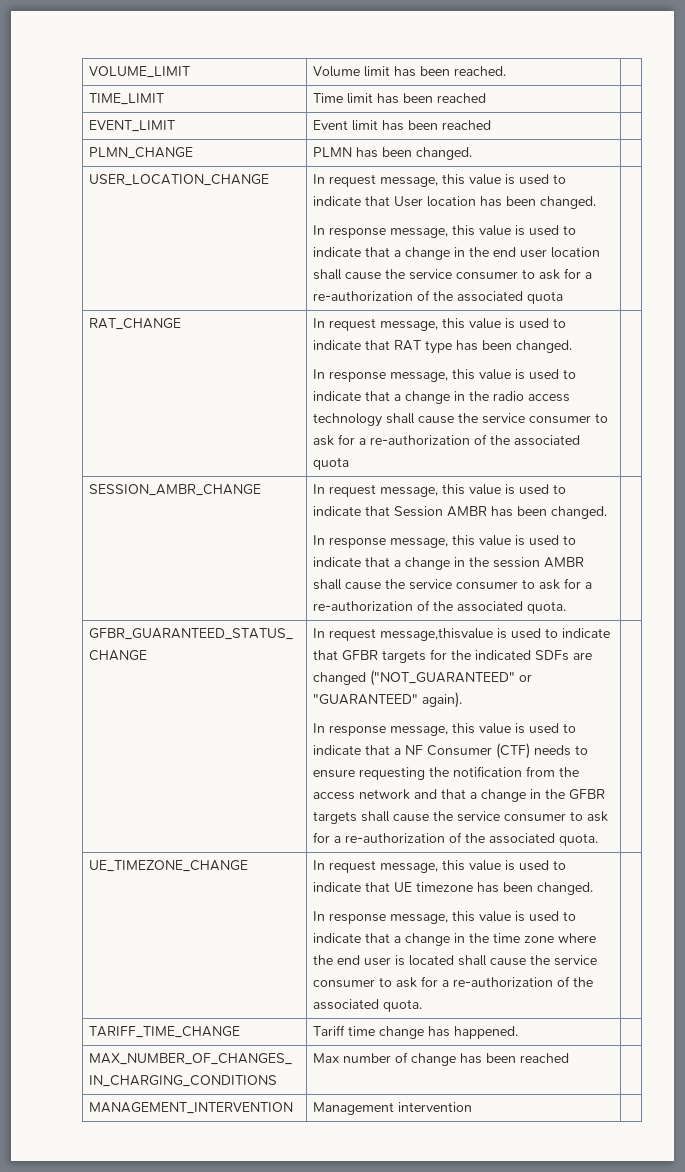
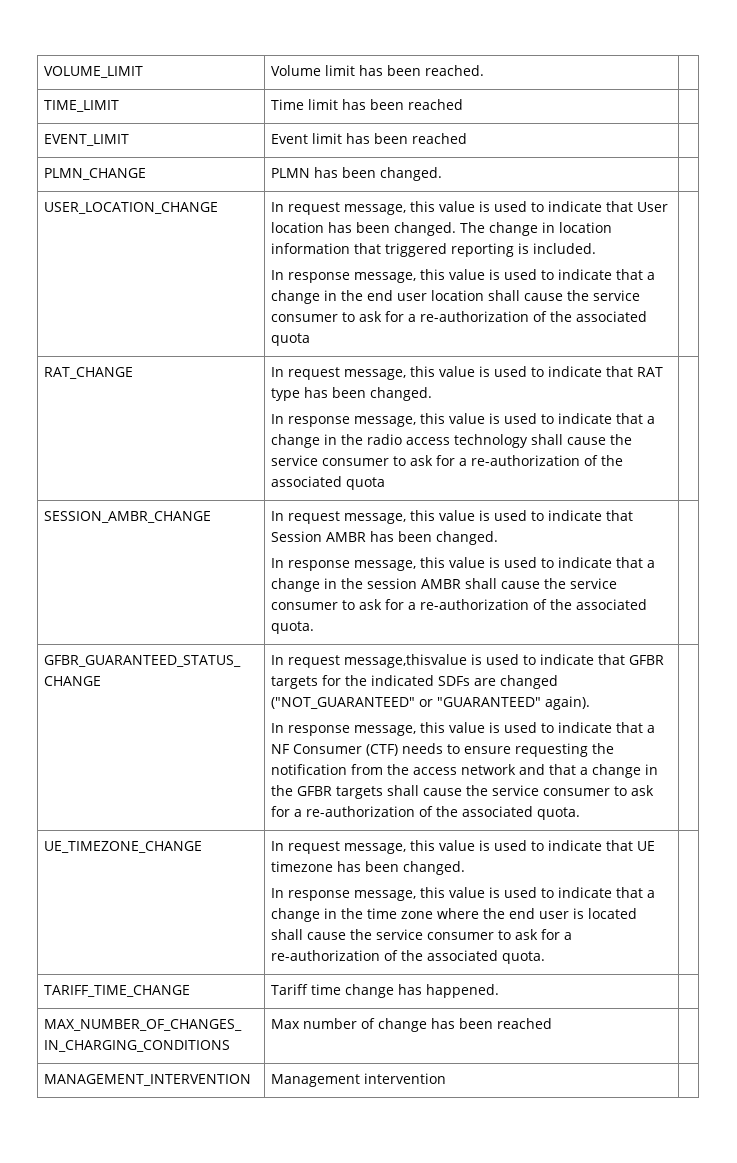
+ The change in location information that triggered reporting is included.

